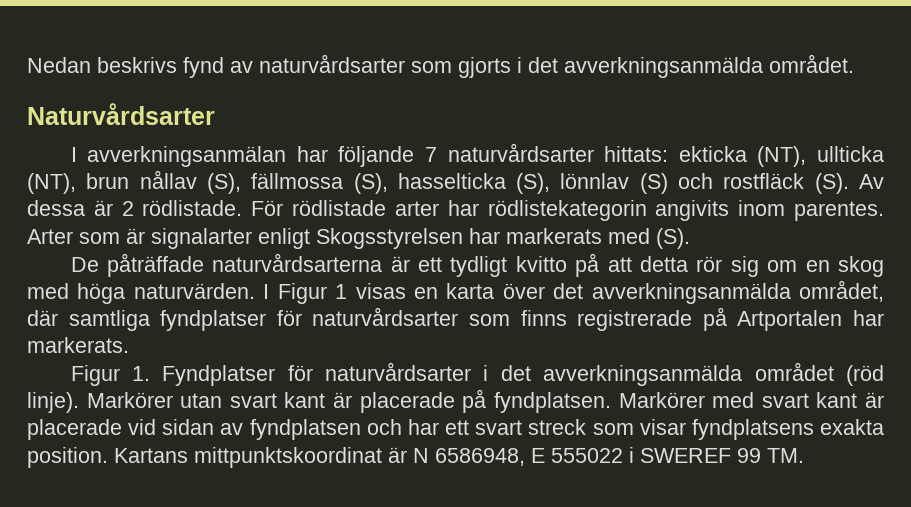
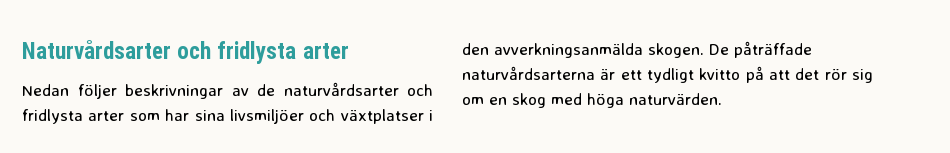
- Nedan beskrivs fynd av naturvårdsarter som gjorts i det avverkningsanmälda området.
- Naturvårdsarter
- I avverkningsanmälan har följande 7 naturvårdsarter hittats: ekticka (NT), ullticka (NT), brun nållav (S), fällmossa (S), hasselticka (S), lönnlav (S) och rostfläck (S). Av dessa är 2 rödlistade. För rödlistade arter har rödlistekategorin angivits inom parentes. Arter som är signalarter enligt Skogsstyrelsen har markerats med (S).
- De påträffade naturvårdsarterna är ett tydligt kvitto på att detta rör sig om en skog med höga naturvärden. I Figur 1 visas en karta över det avverkningsanmälda området, där samtliga fyndplatser för naturvårdsarter som finns registrerade på Artportalen har markerats.
- Figur 1. Fyndplatser för naturvårdsarter i det avverkningsanmälda området (röd linje). Markörer utan svart kant är placerade på fyndplatsen. Markörer med svart kant är placerade vid sidan av fyndplatsen och har ett svart streck som visar fyndplatsens exakta position. Kartans mittpunktskoordinat är N 6586948, E 555022 i SWEREF 99 TM.
+ Naturvårdsarter och fridlysta arter
+ Nedan följer beskrivningar av de naturvårdsarter och fridlysta arter som har sina livsmiljöer och växtplatser i den avverkningsanmälda skogen. De påträffade naturvårdsarterna är ett tydligt kvitto på att det rör sig om en skog med höga naturvärden.

